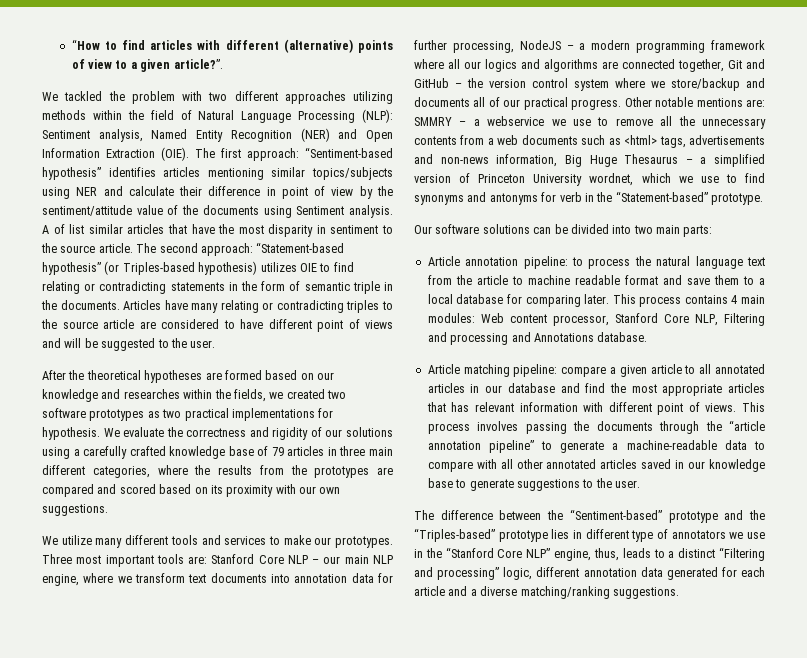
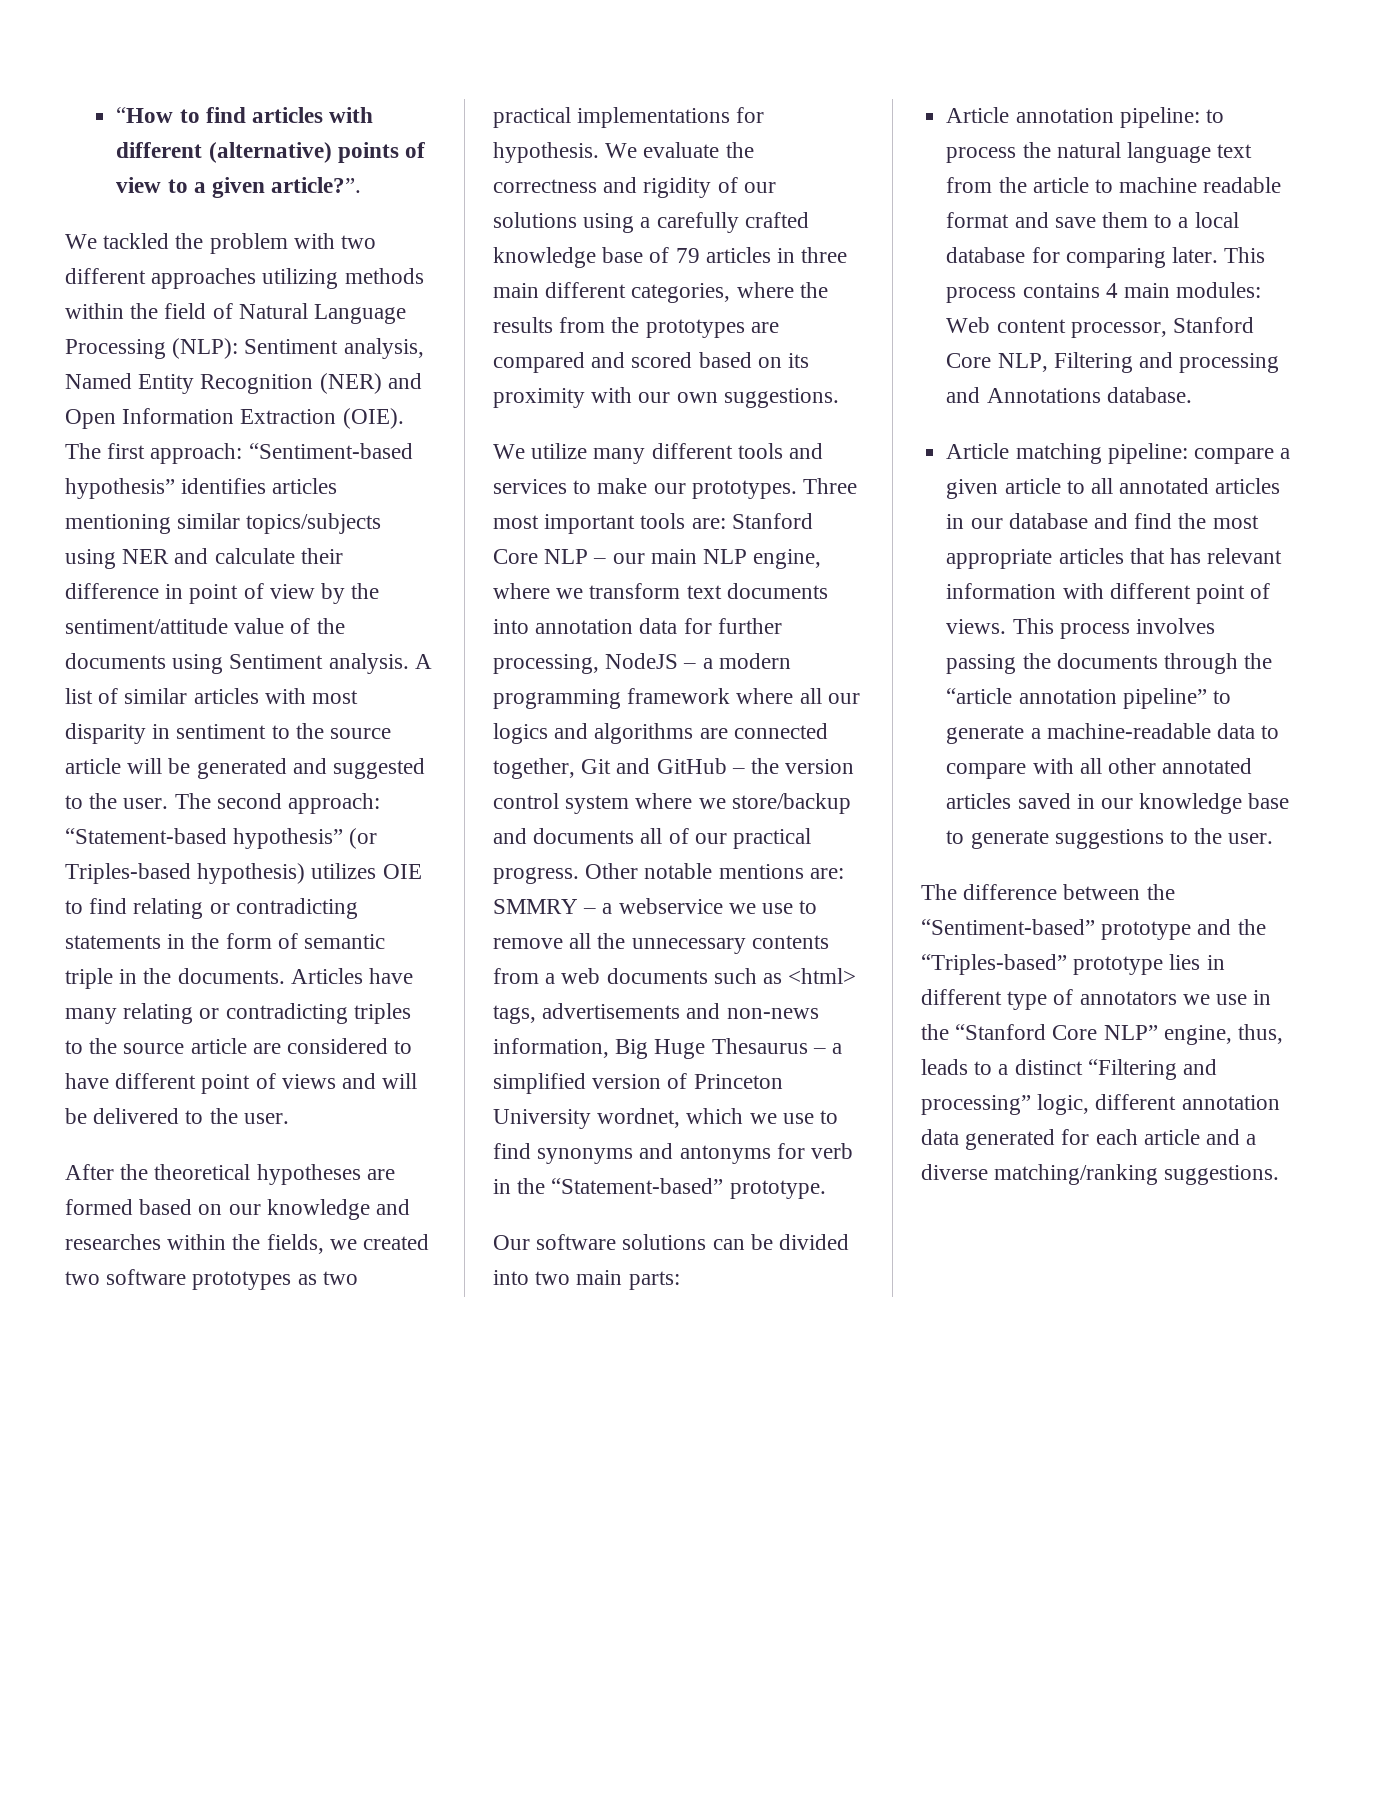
- A of list similar articles that have the most disparity in sentiment to the source article.
+ A list of similar articles with most disparity in sentiment to the source article will be generated and suggested to the user.
- Articles have many relating or contradicting triples to the source article are considered to have different point of views and will be suggested to the user.
+ Articles have many relating or contradicting triples to the source article are considered to have different point of views and will be delivered to the user.

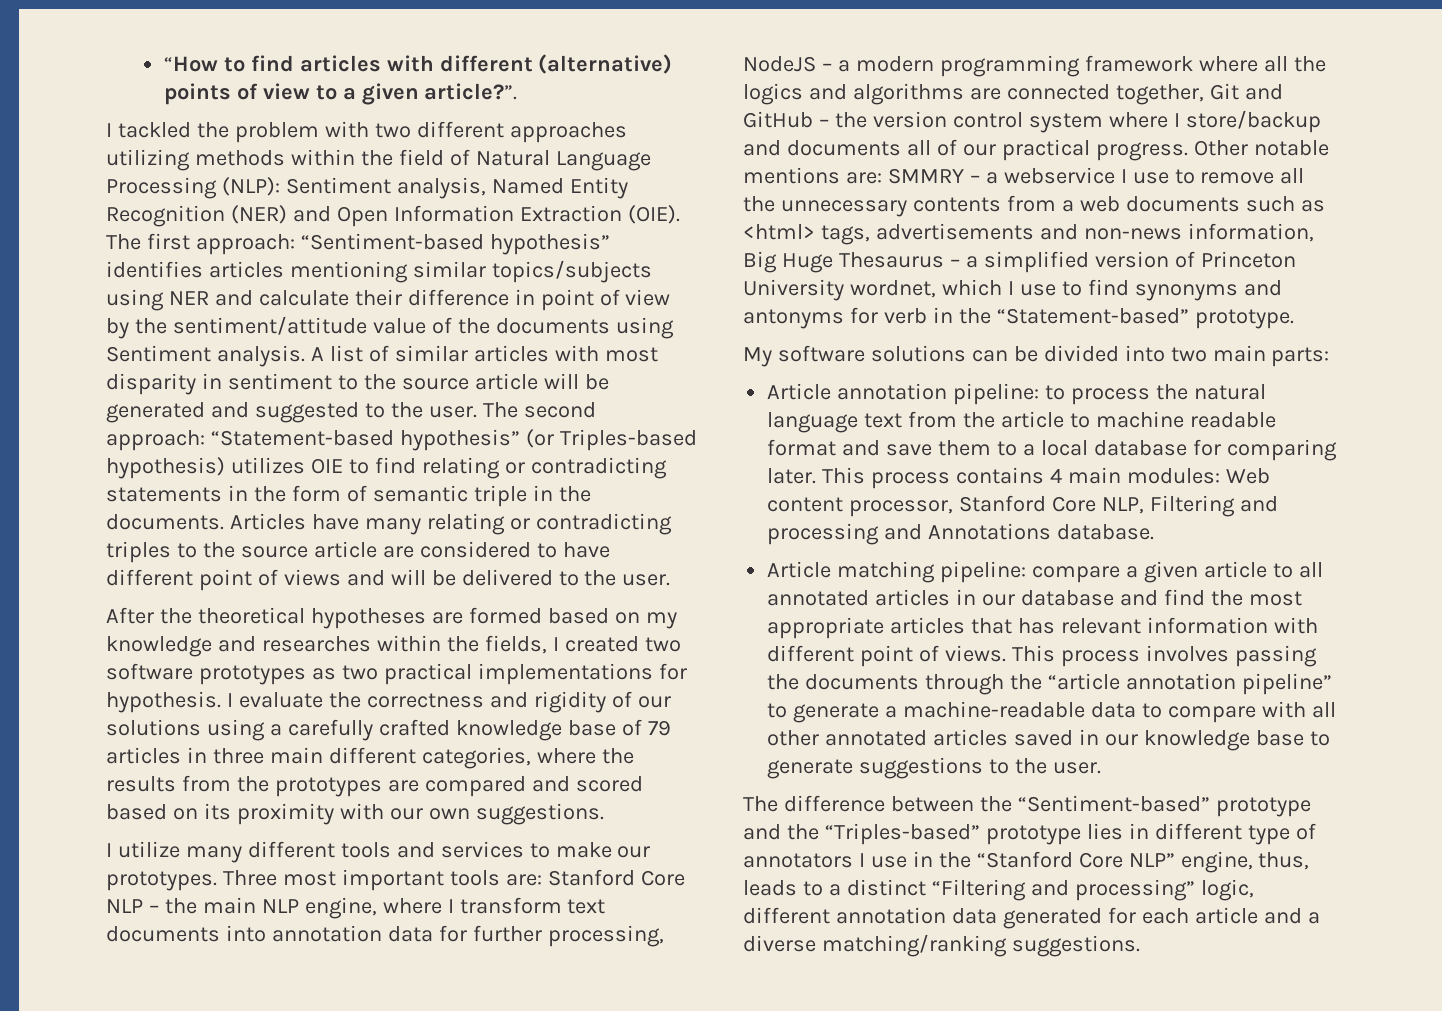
- We tackled the problem with two different approaches utilizing methods within the field of Natural Language Processing (NLP): Sentiment analysis, Named Entity Recognition (NER) and Open Information Extraction (OIE).
+ I tackled the problem with two different approaches utilizing methods within the field of Natural Language Processing (NLP): Sentiment analysis, Named Entity Recognition (NER) and Open Information Extraction (OIE).
- After the theoretical hypotheses are formed based on our knowledge and researches within the fields, we created two software prototypes as two practical implementations for hypothesis.
+ After the theoretical hypotheses are formed based on my knowledge and researches within the fields, I created two software prototypes as two practical implementations for hypothesis.
- We evaluate the correctness and rigidity of our solutions using a carefully crafted knowledge base of 79 articles in three main different categories, where the results from the prototypes are compared and scored based on its proximity with our own suggestions.
+ I evaluate the correctness and rigidity of our solutions using a carefully crafted knowledge base of 79 articles in three main different categories, where the results from the prototypes are compared and scored based on its proximity with our own suggestions.
- We utilize many different tools and services to make our prototypes.
+ I utilize many different tools and services to make our prototypes.
- Three most important tools are: Stanford Core NLP – our main NLP engine, where we transform text documents into annotation data for further processing, NodeJS – a modern programming framework where all our logics and algorithms are connected together, Git and GitHub – the version control system where we store/backup and documents all of our practical progress.
+ Three most important tools are: Stanford Core NLP – the main NLP engine, where I transform text documents into annotation data for further processing, NodeJS – a modern programming framework where all the logics and algorithms are connected together, Git and GitHub – the version control system where I store/backup and documents all of our practical progress.
- Other notable mentions are: SMMRY – a webservice we use to remove all the unnecessary contents from a web documents such as <html> tags, advertisements and non-news information, Big Huge Thesaurus – a simplified version of Princeton University wordnet, which we use to find synonyms and antonyms for verb in the “Statement-based” prototype.
+ Other notable mentions are: SMMRY – a webservice I use to remove all the unnecessary contents from a web documents such as <html> tags, advertisements and non-news information, Big Huge Thesaurus – a simplified version of Princeton University wordnet, which I use to find synonyms and antonyms for verb in the “Statement-based” prototype.
- Our software solutions can be divided into two main parts:
+ My software solutions can be divided into two main parts:
- The difference between the “Sentiment-based” prototype and the “Triples-based” prototype lies in different type of annotators we use in the “Stanford Core NLP” engine, thus, leads to a distinct “Filtering and processing” logic, different annotation data generated for each article and a diverse matching/ranking suggestions.
+ The difference between the “Sentiment-based” prototype and the “Triples-based” prototype lies in different type of annotators I use in the “Stanford Core NLP” engine, thus, leads to a distinct “Filtering and processing” logic, different annotation data generated for each article and a diverse matching/ranking suggestions.

